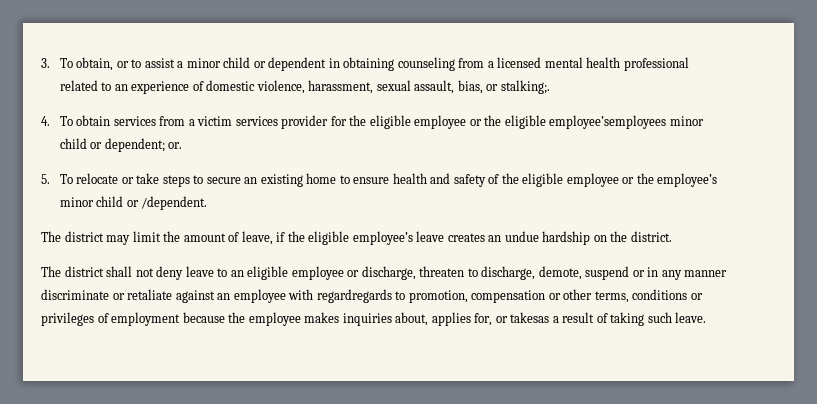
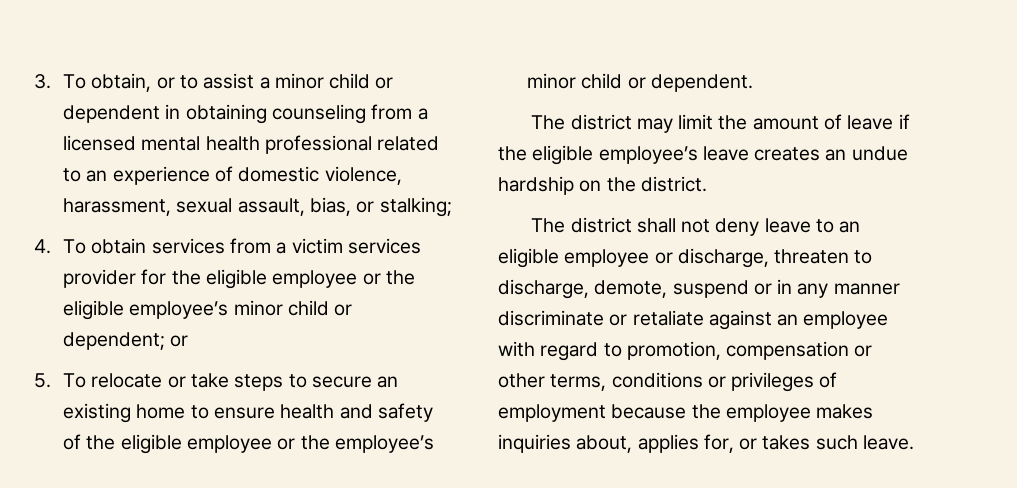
- 3. To obtain, or to assist a minor child or dependent in obtaining counseling from a licensed mental health professional related to an experience of domestic violence, harassment, sexual assault, bias, or stalking;.
+ 3. To obtain, or to assist a minor child or dependent in obtaining counseling from a licensed mental health professional related to an experience of domestic violence, harassment, sexual assault, bias, or stalking;
- 4. To obtain services from a victim services provider for the eligible employee or the eligible employee’semployees minor child or dependent; or.
+ 4. To obtain services from a victim services provider for the eligible employee or the eligible employee’s minor child or dependent; or
- 5. To relocate or take steps to secure an existing home to ensure health and safety of the eligible employee or the employee’s minor child or /dependent.
+ 5. To relocate or take steps to secure an existing home to ensure health and safety of the eligible employee or the employee’s minor child or dependent.
- The district may limit the amount of leave, if the eligible employee’s leave creates an undue hardship on the district.
+ The district may limit the amount of leave if the eligible employee’s leave creates an undue hardship on the district.
- The district shall not deny leave to an eligible employee or discharge, threaten to discharge, demote, suspend or in any manner discriminate or retaliate against an employee with regardregards to promotion, compensation or other terms, conditions or privileges of employment because the employee makes inquiries about, applies for, or takesas a result of taking such leave.
+ The district shall not deny leave to an eligible employee or discharge, threaten to discharge, demote, suspend or in any manner discriminate or retaliate against an employee with regard to promotion, compensation or other terms, conditions or privileges of employment because the employee makes inquiries about, applies for, or takes such leave.

